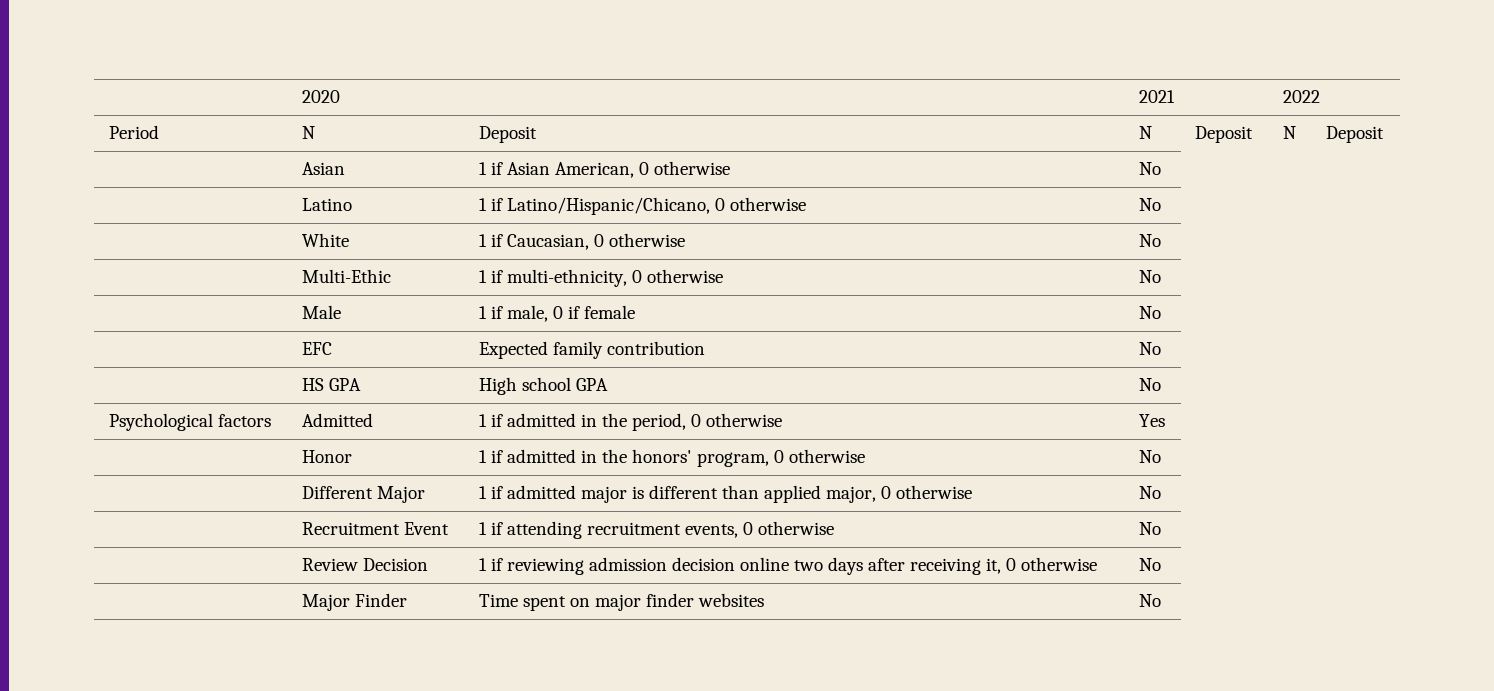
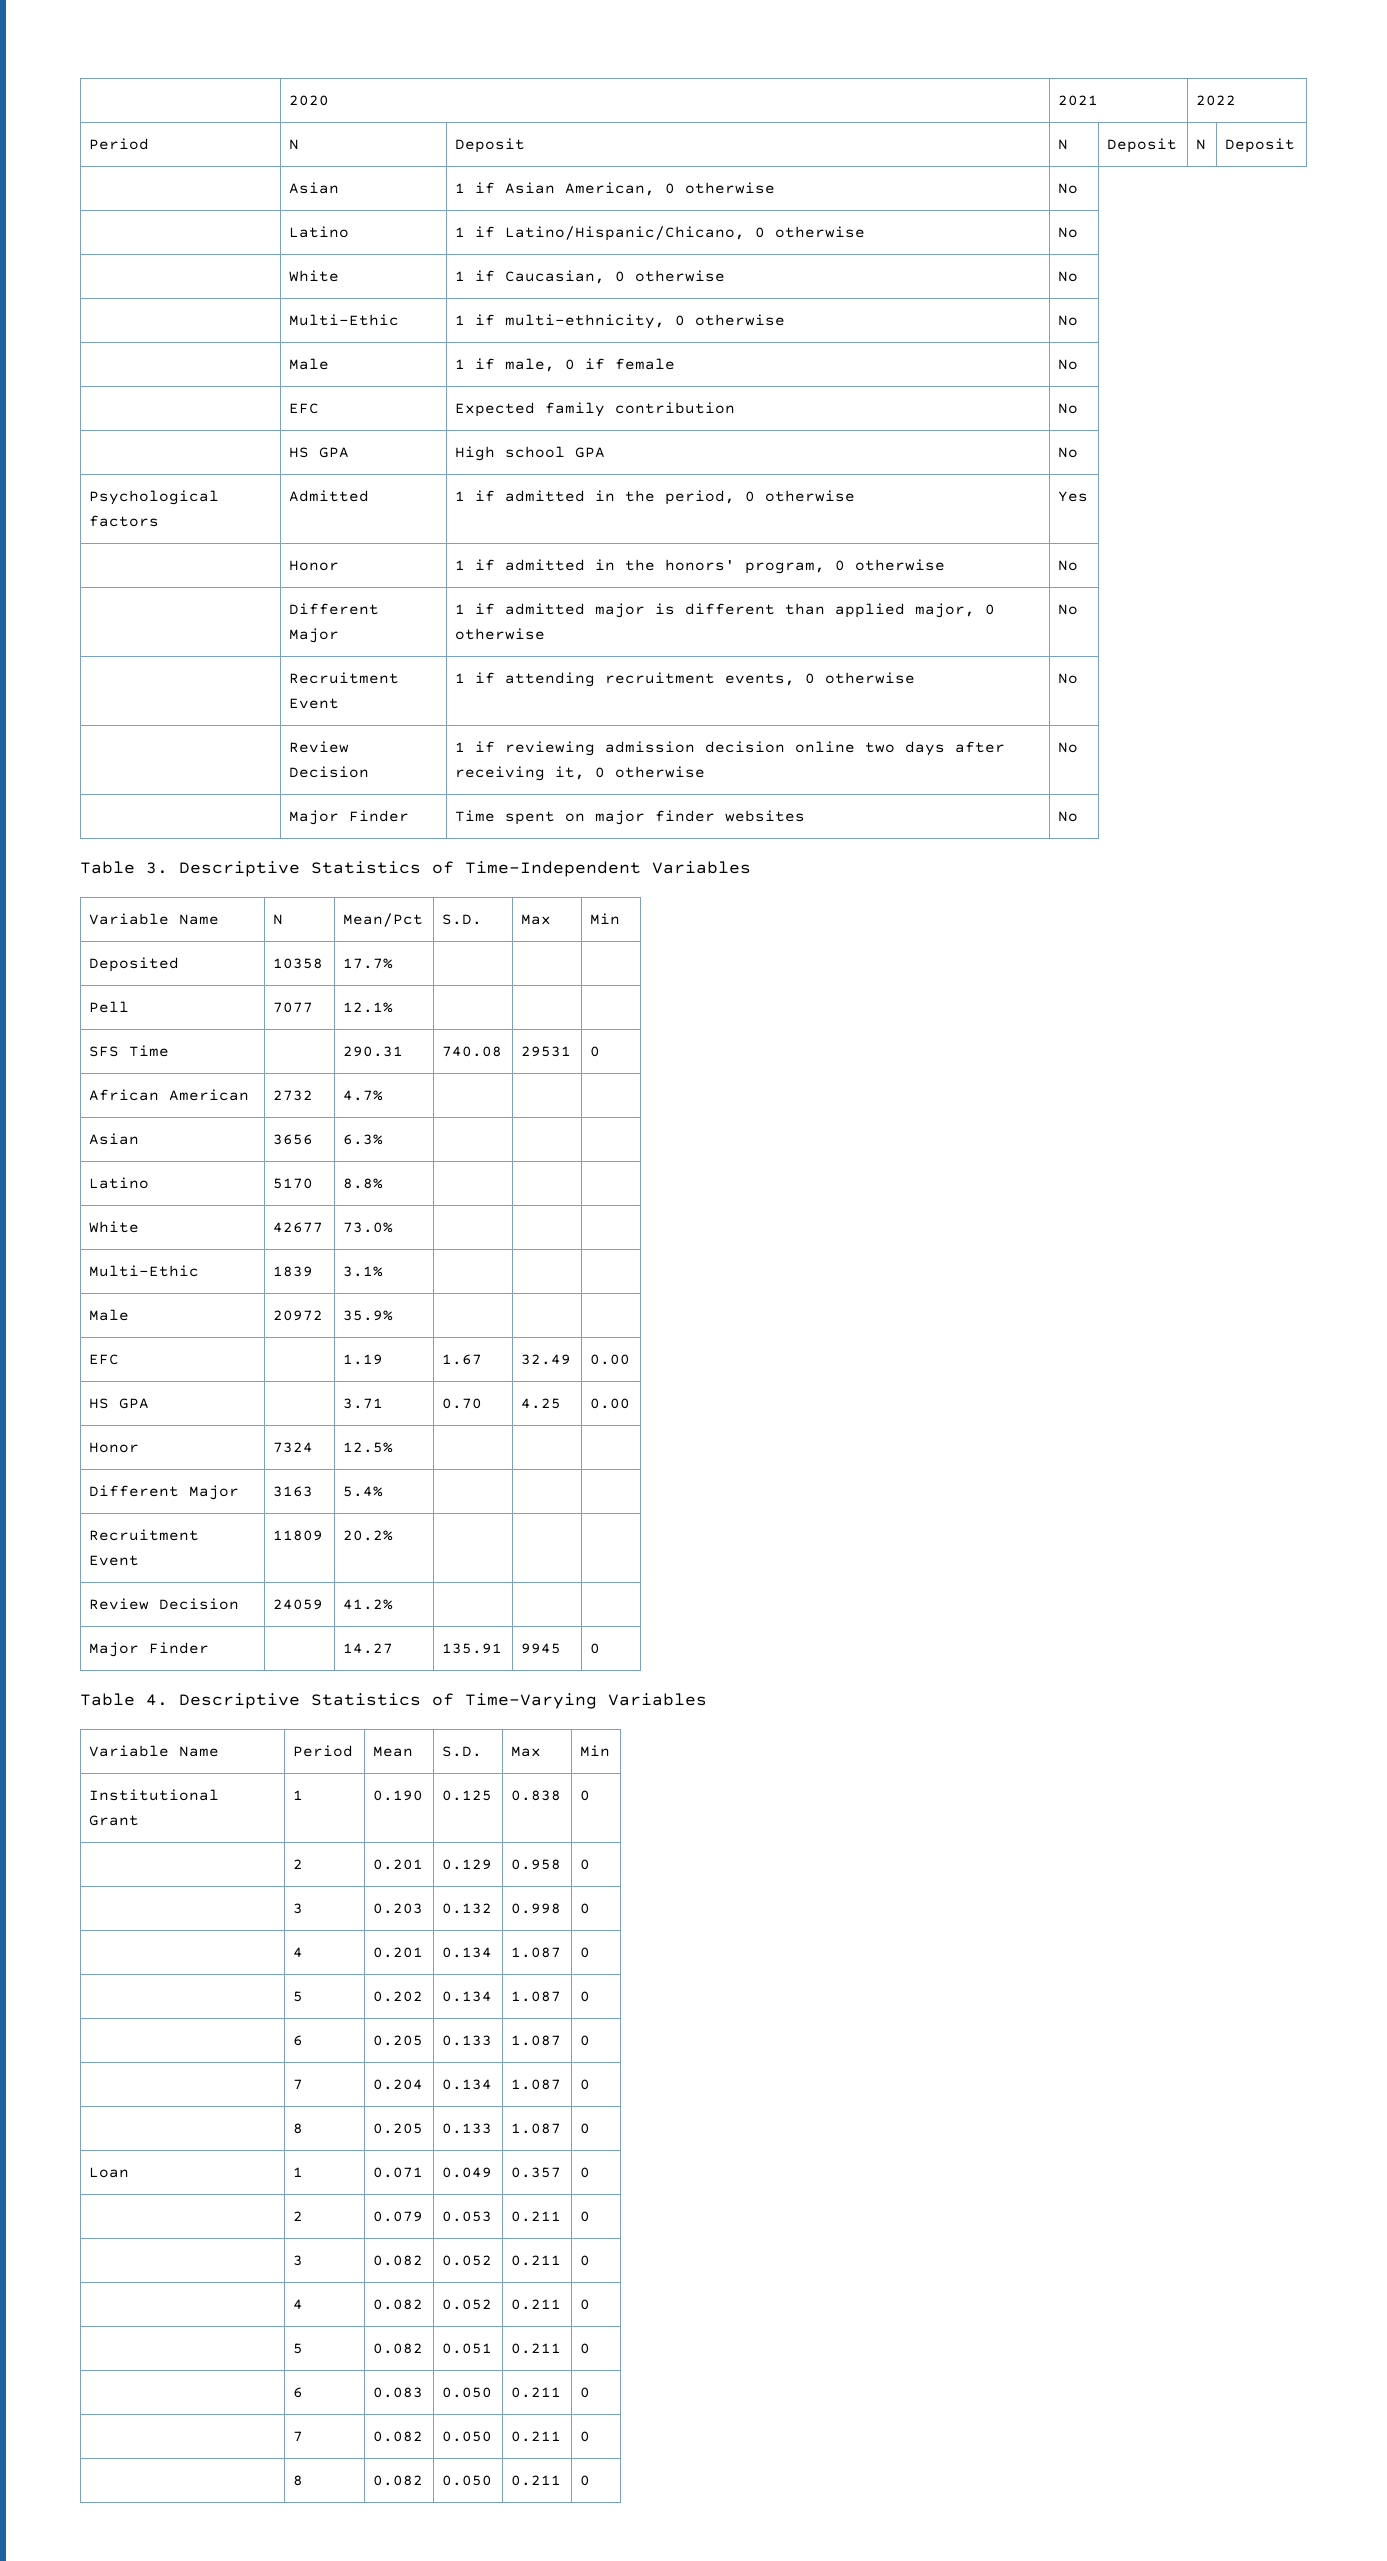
+ Table 3. Descriptive Statistics of Time-Independent Variables
+ Variable Name | N | Mean/Pct | S.D. | Max | Min
+ Deposited | 10358 | 17.7% | | |
+ Pell | 7077 | 12.1% | | |
+ SFS Time | | 290.31 | 740.08 | 29531 | 0
+ African American | 2732 | 4.7% | | |
+ Asian | 3656 | 6.3% | | |
+ Latino | 5170 | 8.8% | | |
+ White | 42677 | 73.0% | | |
+ Multi-Ethic | 1839 | 3.1% | | |
+ Male | 20972 | 35.9% | | |
+ EFC | | 1.19 | 1.67 | 32.49 | 0.00
+ HS GPA | | 3.71 | 0.70 | 4.25 | 0.00
+ Honor | 7324 | 12.5% | | |
+ Different Major | 3163 | 5.4% | | |
+ Recruitment Event | 11809 | 20.2% | | |
+ Review Decision | 24059 | 41.2% | | |
+ Major Finder | | 14.27 | 135.91 | 9945 | 0
+ Table 4. Descriptive Statistics of Time-Varying Variables
+ Variable Name | Period | Mean | S.D. | Max | Min
+ Institutional Grant | 1 | 0.190 | 0.125 | 0.838 | 0
+ | 2 | 0.201 | 0.129 | 0.958 | 0
+ | 3 | 0.203 | 0.132 | 0.998 | 0
+ | 4 | 0.201 | 0.134 | 1.087 | 0
+ | 5 | 0.202 | 0.134 | 1.087 | 0
+ | 6 | 0.205 | 0.133 | 1.087 | 0
+ | 7 | 0.204 | 0.134 | 1.087 | 0
+ | 8 | 0.205 | 0.133 | 1.087 | 0
+ Loan | 1 | 0.071 | 0.049 | 0.357 | 0
+ | 2 | 0.079 | 0.053 | 0.211 | 0
+ | 3 | 0.082 | 0.052 | 0.211 | 0
+ | 4 | 0.082 | 0.052 | 0.211 | 0
+ | 5 | 0.082 | 0.051 | 0.211 | 0
+ | 6 | 0.083 | 0.050 | 0.211 | 0
+ | 7 | 0.082 | 0.050 | 0.211 | 0
+ | 8 | 0.082 | 0.050 | 0.211 | 0

